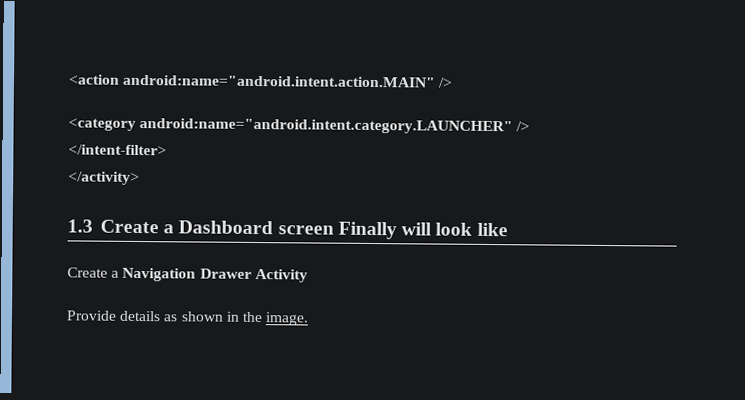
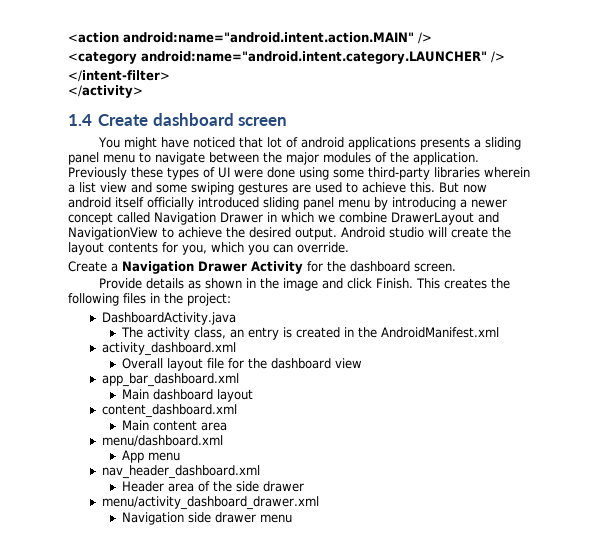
- 1.3 Create a Dashboard screen Finally will look like
+ 1.4 Create dashboard screen
+ You might have noticed that lot of android applications presents a sliding panel menu to navigate between the major modules of the application. Previously these types of UI were done using some third-party libraries wherein a list view and some swiping gestures are used to achieve this. But now android itself officially introduced sliding panel menu by introducing a newer concept called Navigation Drawer in which we combine DrawerLayout and NavigationView to achieve the desired output. Android studio will create the layout contents for you, which you can override.
- Create a Navigation Drawer Activity
+ Create a Navigation Drawer Activity for the dashboard screen.
- Provide details as shown in the image.
+ Provide details as shown in the image and click Finish. This creates the following files in the project:
+ DashboardActivity.java
+ The activity class, an entry is created in the AndroidManifest.xml
+ activity_dashboard.xml
+ Overall layout file for the dashboard view
+ app_bar_dashboard.xml
+ Main dashboard layout
+ content_dashboard.xml
+ Main content area
+ menu/dashboard.xml
+ App menu
+ nav_header_dashboard.xml
+ Header area of the side drawer
+ menu/activity_dashboard_drawer.xml
+ Navigation side drawer menu

